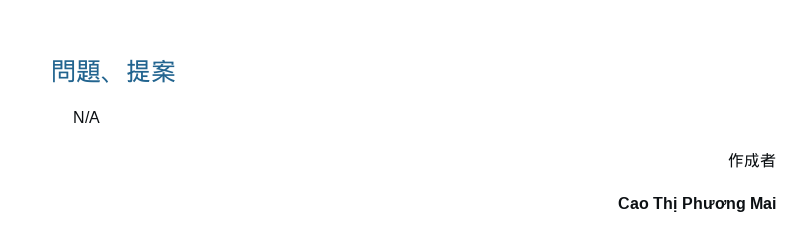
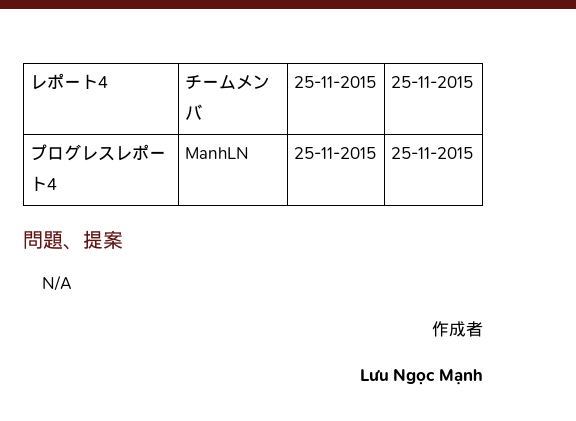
+ レポート4 | チームメンバ | 25-11-2015 | 25-11-2015
+ プログレスレポート4 | ManhLN | 25-11-2015 | 25-11-2015
- Cao Thị Phương Mai
+ Lưu Ngọc Mạnh

